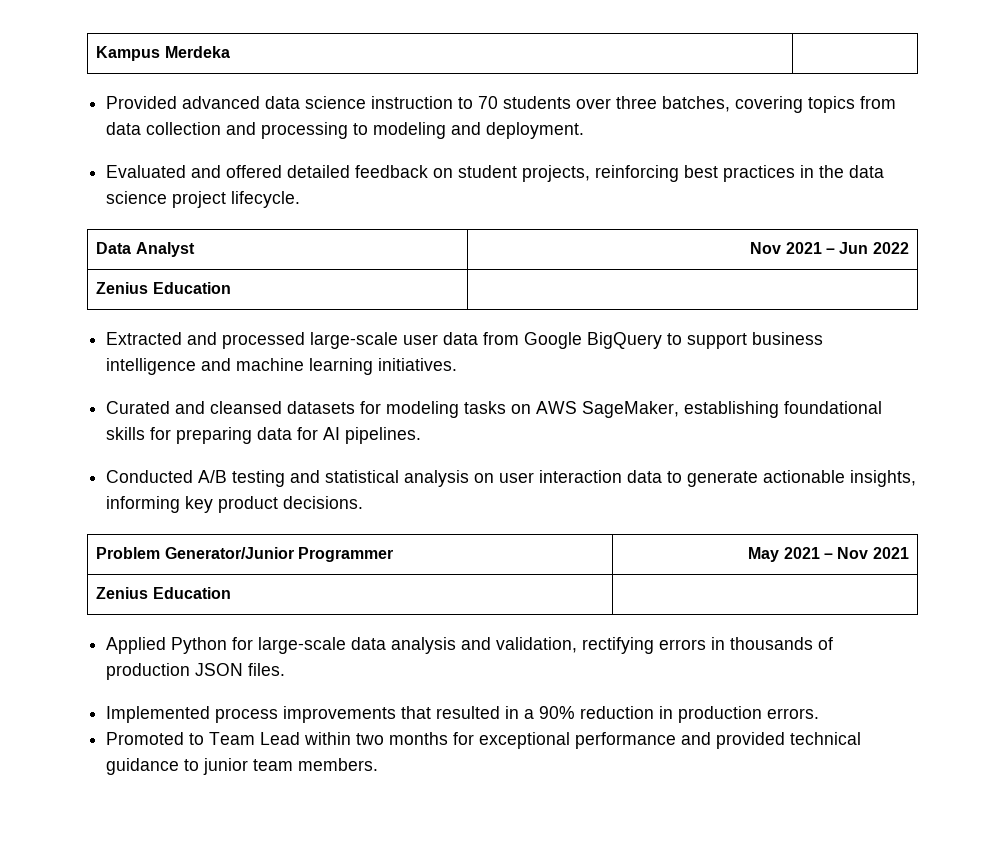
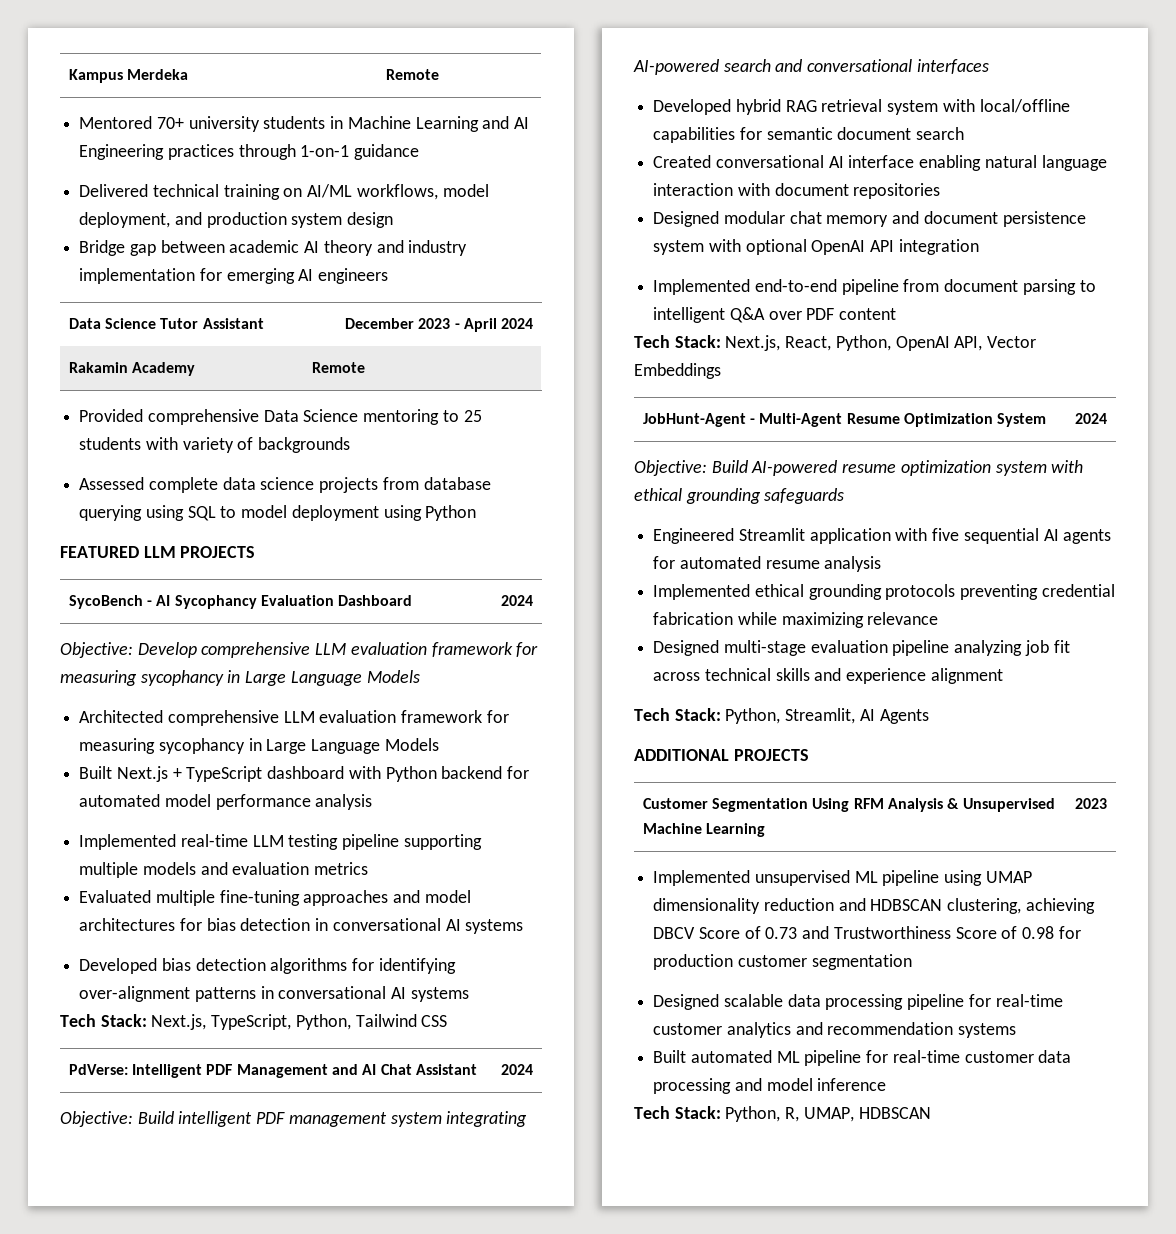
- Kampus Merdeka |
- Provided advanced data science instruction to 70 students over three batches, covering topics from data collection and processing to modeling and deployment.
- Evaluated and offered detailed feedback on student projects, reinforcing best practices in the data science project lifecycle.
- Data Analyst | Nov 2021 – Jun 2022
- Zenius Education |
- Extracted and processed large-scale user data from Google BigQuery to support business intelligence and machine learning initiatives.
- Curated and cleansed datasets for modeling tasks on AWS SageMaker, establishing foundational skills for preparing data for AI pipelines.
- Conducted A/B testing and statistical analysis on user interaction data to generate actionable insights, informing key product decisions.
- Problem Generator/Junior Programmer | May 2021 – Nov 2021
- Zenius Education |
- Applied Python for large-scale data analysis and validation, rectifying errors in thousands of production JSON files.
- Implemented process improvements that resulted in a 90% reduction in production errors.
- Promoted to Team Lead within two months for exceptional performance and provided technical guidance to junior team members.
+ Kampus Merdeka | Remote
+ Mentored 70+ university students in Machine Learning and AI Engineering practices through 1-on-1 guidance
+ Delivered technical training on AI/ML workflows, model deployment, and production system design
+ Bridge gap between academic AI theory and industry implementation for emerging AI engineers
+ Data Science Tutor Assistant | December 2023 - April 2024
+ Rakamin Academy | Remote
+ Provided comprehensive Data Science mentoring to 25 students with variety of backgrounds
+ Assessed complete data science projects from database querying using SQL to model deployment using Python
+ FEATURED LLM PROJECTS
+ SycoBench - AI Sycophancy Evaluation Dashboard | 2024
+ Objective: Develop comprehensive LLM evaluation framework for measuring sycophancy in Large Language Models
+ Architected comprehensive LLM evaluation framework for measuring sycophancy in Large Language Models
+ Built Next.js + TypeScript dashboard with Python backend for automated model performance analysis
+ Implemented real-time LLM testing pipeline supporting multiple models and evaluation metrics
+ Evaluated multiple fine-tuning approaches and model architectures for bias detection in conversational AI systems
+ Developed bias detection algorithms for identifying over-alignment patterns in conversational AI systems
+ Tech Stack: Next.js, TypeScript, Python, Tailwind CSS
+ PdVerse: Intelligent PDF Management and AI Chat Assistant | 2024
+ Objective: Build intelligent PDF management system integrating AI-powered search and conversational interfaces
+ Developed hybrid RAG retrieval system with local/offline capabilities for semantic document search
+ Created conversational AI interface enabling natural language interaction with document repositories
+ Designed modular chat memory and document persistence system with optional OpenAI API integration
+ Implemented end-to-end pipeline from document parsing to intelligent Q&A over PDF content
+ Tech Stack: Next.js, React, Python, OpenAI API, Vector Embeddings
+ JobHunt-Agent - Multi-Agent Resume Optimization System | 2024
+ Objective: Build AI-powered resume optimization system with ethical grounding safeguards
+ Engineered Streamlit application with five sequential AI agents for automated resume analysis
+ Implemented ethical grounding protocols preventing credential fabrication while maximizing relevance
+ Designed multi-stage evaluation pipeline analyzing job fit across technical skills and experience alignment
+ Tech Stack: Python, Streamlit, AI Agents
+ ADDITIONAL PROJECTS
+ Customer Segmentation Using RFM Analysis & Unsupervised Machine Learning | 2023
+ Implemented unsupervised ML pipeline using UMAP dimensionality reduction and HDBSCAN clustering, achieving DBCV Score of 0.73 and Trustworthiness Score of 0.98 for production customer segmentation
+ Designed scalable data processing pipeline for real-time customer analytics and recommendation systems
+ Built automated ML pipeline for real-time customer data processing and model inference
+ Tech Stack: Python, R, UMAP, HDBSCAN

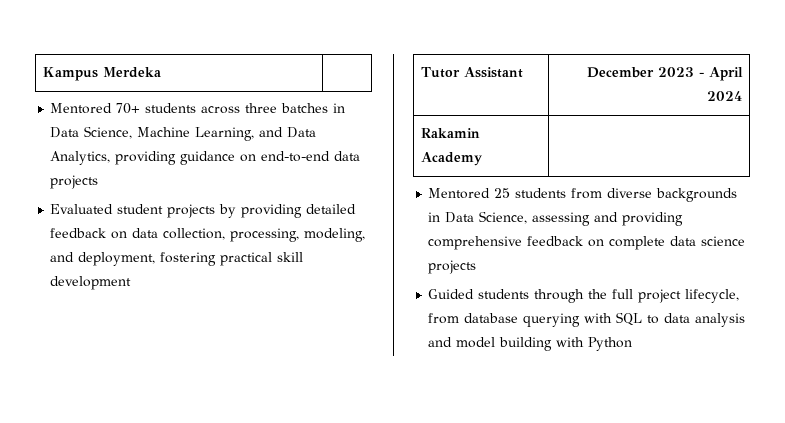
- Kampus Merdeka | Remote
+ Kampus Merdeka |
- Mentored 70+ university students in Machine Learning and AI Engineering practices through 1-on-1 guidance
- Delivered technical training on AI/ML workflows, model deployment, and production system design
- Bridge gap between academic AI theory and industry implementation for emerging AI engineers
- Data Science Tutor Assistant | December 2023 - April 2024
+ Mentored 70+ students across three batches in Data Science, Machine Learning, and Data Analytics, providing guidance on end-to-end data projects
+ Evaluated student projects by providing detailed feedback on data collection, processing, modeling, and deployment, fostering practical skill development
+ Tutor Assistant | December 2023 - April 2024
- Rakamin Academy | Remote
- Provided comprehensive Data Science mentoring to 25 students with variety of backgrounds
- Assessed complete data science projects from database querying using SQL to model deployment using Python
- FEATURED LLM PROJECTS
- SycoBench - AI Sycophancy Evaluation Dashboard | 2024
- Objective: Develop comprehensive LLM evaluation framework for measuring sycophancy in Large Language Models
- Architected comprehensive LLM evaluation framework for measuring sycophancy in Large Language Models
- Built Next.js + TypeScript dashboard with Python backend for automated model performance analysis
- Implemented real-time LLM testing pipeline supporting multiple models and evaluation metrics
- Evaluated multiple fine-tuning approaches and model architectures for bias detection in conversational AI systems
- Developed bias detection algorithms for identifying over-alignment patterns in conversational AI systems
- Tech Stack: Next.js, TypeScript, Python, Tailwind CSS
- PdVerse: Intelligent PDF Management and AI Chat Assistant | 2024
- Objective: Build intelligent PDF management system integrating AI-powered search and conversational interfaces
- Developed hybrid RAG retrieval system with local/offline capabilities for semantic document search
- Created conversational AI interface enabling natural language interaction with document repositories
- Designed modular chat memory and document persistence system with optional OpenAI API integration
- Implemented end-to-end pipeline from document parsing to intelligent Q&A over PDF content
- Tech Stack: Next.js, React, Python, OpenAI API, Vector Embeddings
- JobHunt-Agent - Multi-Agent Resume Optimization System | 2024
- Objective: Build AI-powered resume optimization system with ethical grounding safeguards
- Engineered Streamlit application with five sequential AI agents for automated resume analysis
- Implemented ethical grounding protocols preventing credential fabrication while maximizing relevance
- Designed multi-stage evaluation pipeline analyzing job fit across technical skills and experience alignment
- Tech Stack: Python, Streamlit, AI Agents
- ADDITIONAL PROJECTS
- Customer Segmentation Using RFM Analysis & Unsupervised Machine Learning | 2023
- Implemented unsupervised ML pipeline using UMAP dimensionality reduction and HDBSCAN clustering, achieving DBCV Score of 0.73 and Trustworthiness Score of 0.98 for production customer segmentation
- Designed scalable data processing pipeline for real-time customer analytics and recommendation systems
- Built automated ML pipeline for real-time customer data processing and model inference
- Tech Stack: Python, R, UMAP, HDBSCAN
+ Rakamin Academy |
+ Mentored 25 students from diverse backgrounds in Data Science, assessing and providing comprehensive feedback on complete data science projects
+ Guided students through the full project lifecycle, from database querying with SQL to data analysis and model building with Python

